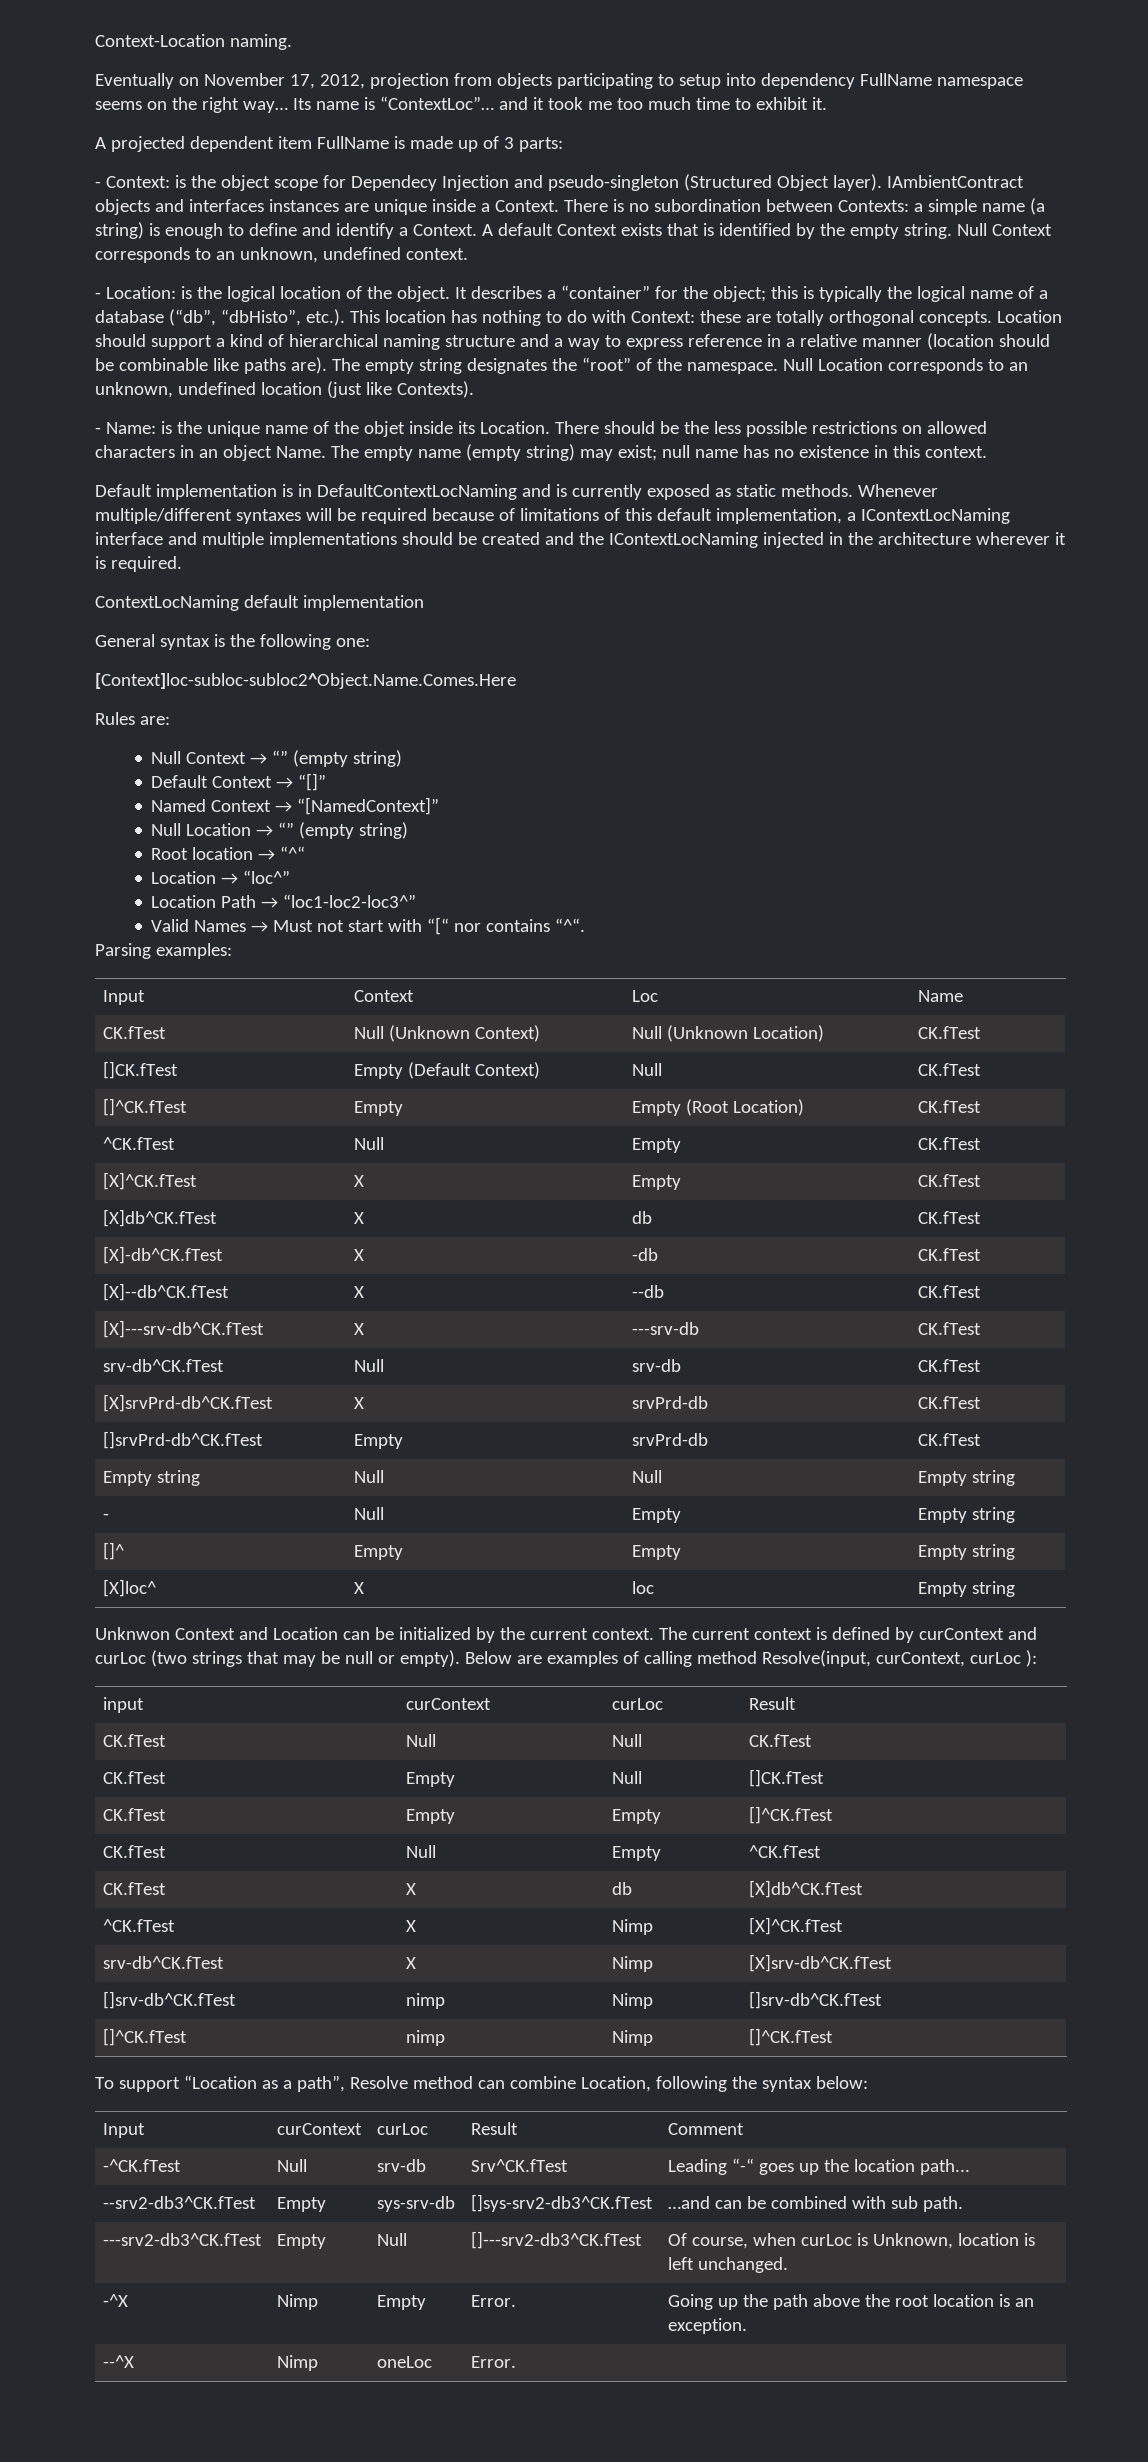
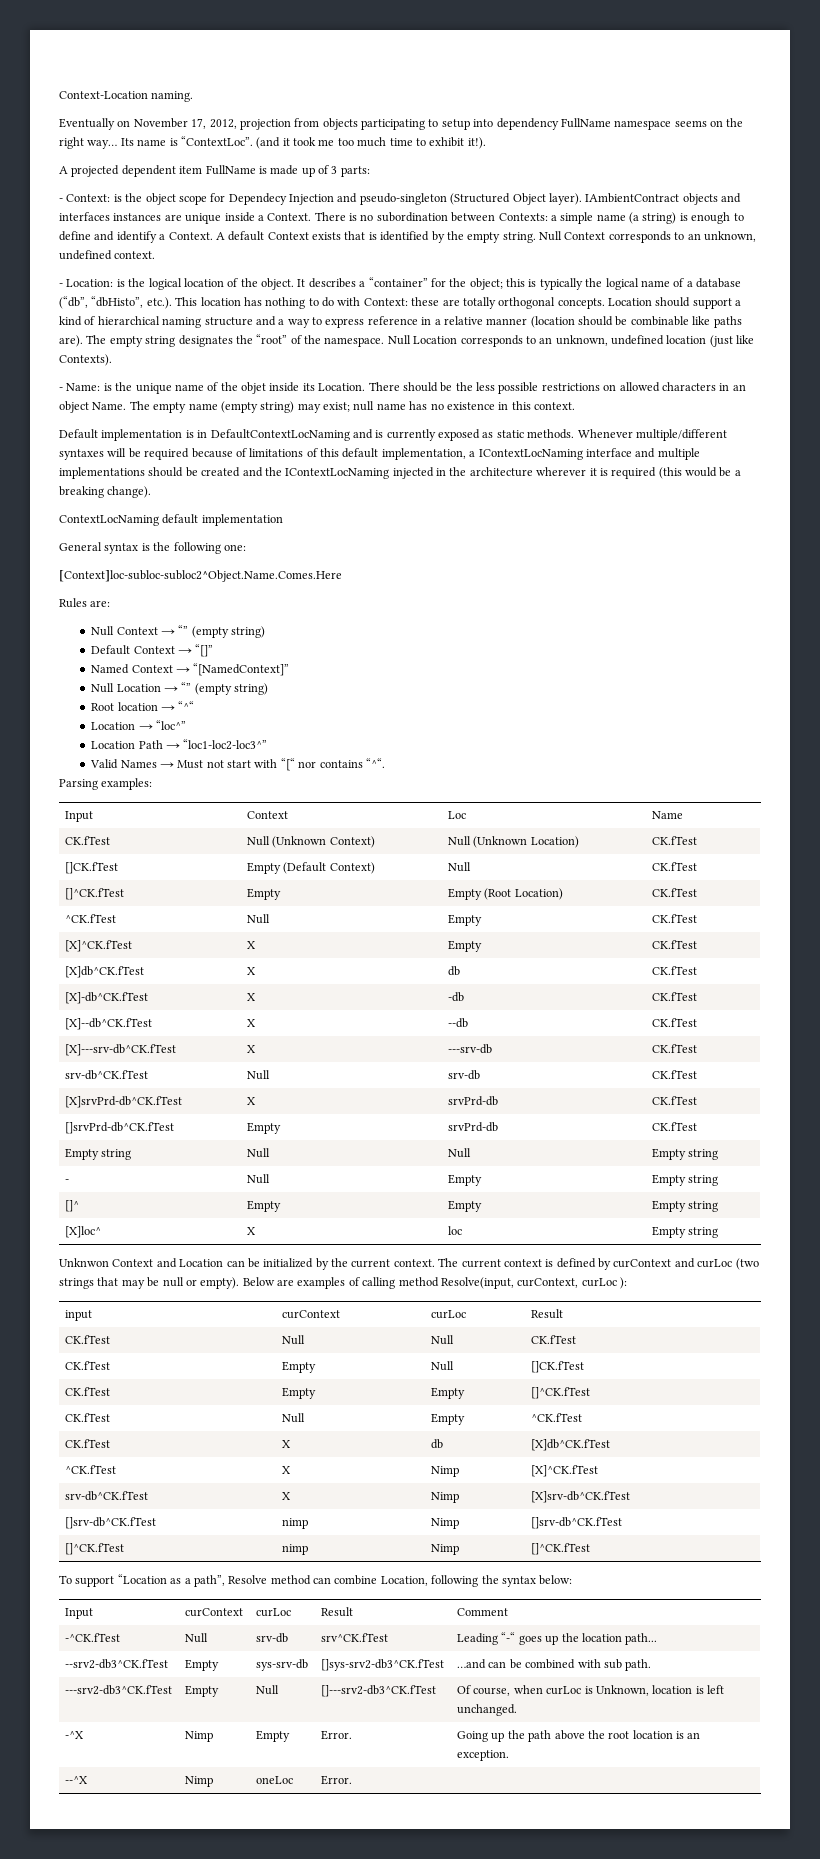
- Its name is “ContextLoc”… and it took me too much time to exhibit it.
+ Its name is “ContextLoc”. (and it took me too much time to exhibit it!).
- Whenever multiple/different syntaxes will be required because of limitations of this default implementation, a IContextLocNaming interface and multiple implementations should be created and the IContextLocNaming injected in the architecture wherever it is required.
+ Whenever multiple/different syntaxes will be required because of limitations of this default implementation, a IContextLocNaming interface and multiple implementations should be created and the IContextLocNaming injected in the architecture wherever it is required (this would be a breaking change).
- -^CK.fTest | Null | srv-db | Srv^CK.fTest | Leading “-“ goes up the location path...
+ -^CK.fTest | Null | srv-db | srv^CK.fTest | Leading “-“ goes up the location path...

